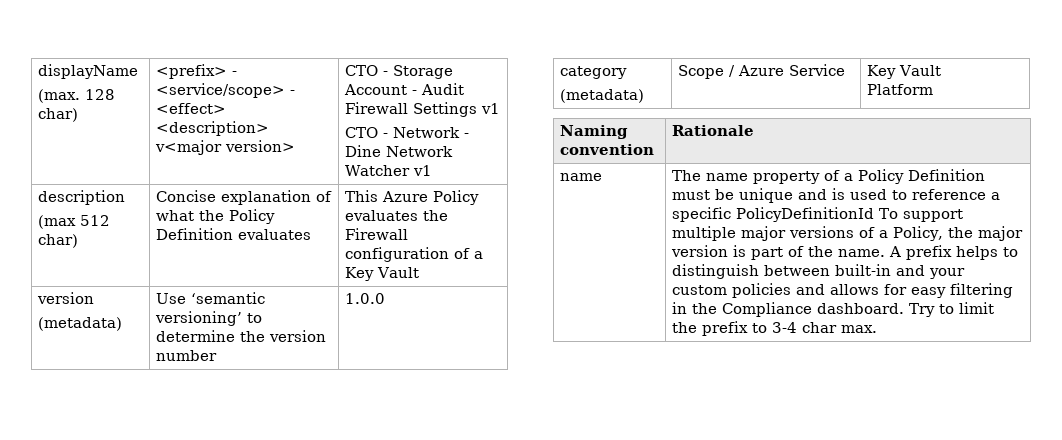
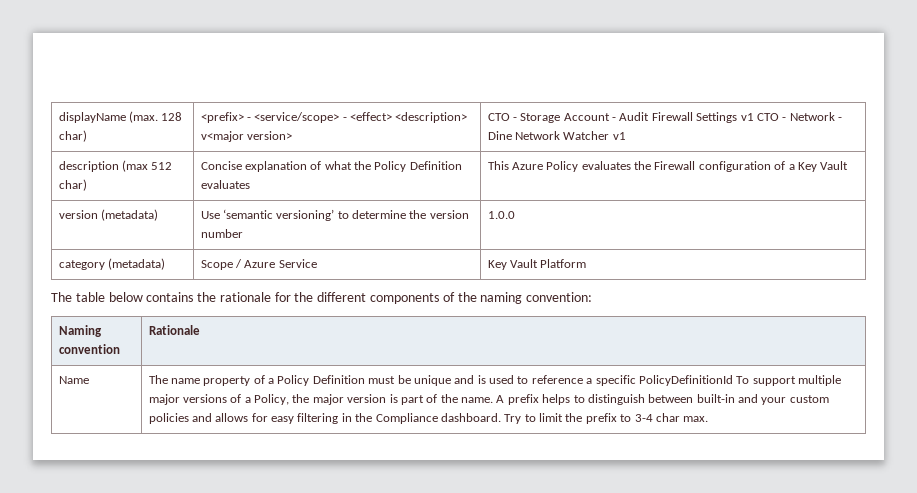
- displayName
- (max. 128 char) | <prefix> - <service/scope> - <effect> <description> v<major version> | CTO - Storage Account - Audit Firewall Settings v1
- CTO - Network - Dine Network Watcher v1
+ displayName (max. 128 char) | <prefix> - <service/scope> - <effect> <description> v<major version> | CTO - Storage Account - Audit Firewall Settings v1 CTO - Network - Dine Network Watcher v1
- description
- (max 512 char) | Concise explanation of what the Policy Definition evaluates | This Azure Policy evaluates the Firewall configuration of a Key Vault
- version
- (metadata) | Use ‘semantic versioning’ to determine the version number | 1.0.0
+ description (max 512 char) | Concise explanation of what the Policy Definition evaluates | This Azure Policy evaluates the Firewall configuration of a Key Vault
+ version (metadata) | Use ‘semantic versioning’ to determine the version number | 1.0.0
- category
- (metadata) | Scope / Azure Service | Key Vault
- Platform
+ category (metadata) | Scope / Azure Service | Key Vault Platform
+ The table below contains the rationale for the different components of the naming convention:
  Naming convention | Rationale
- name
+ Name

